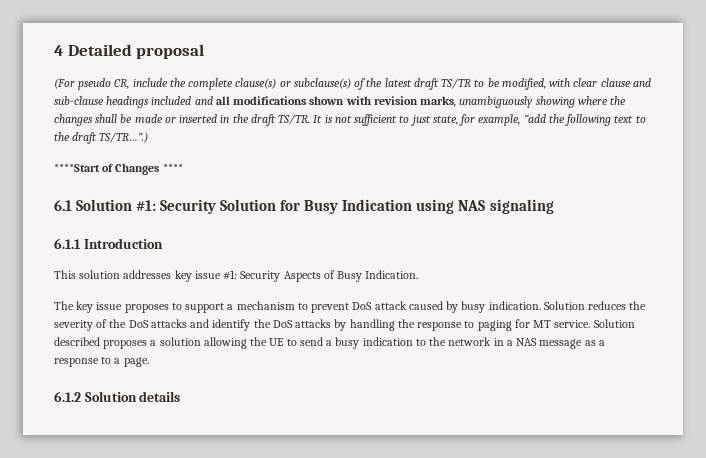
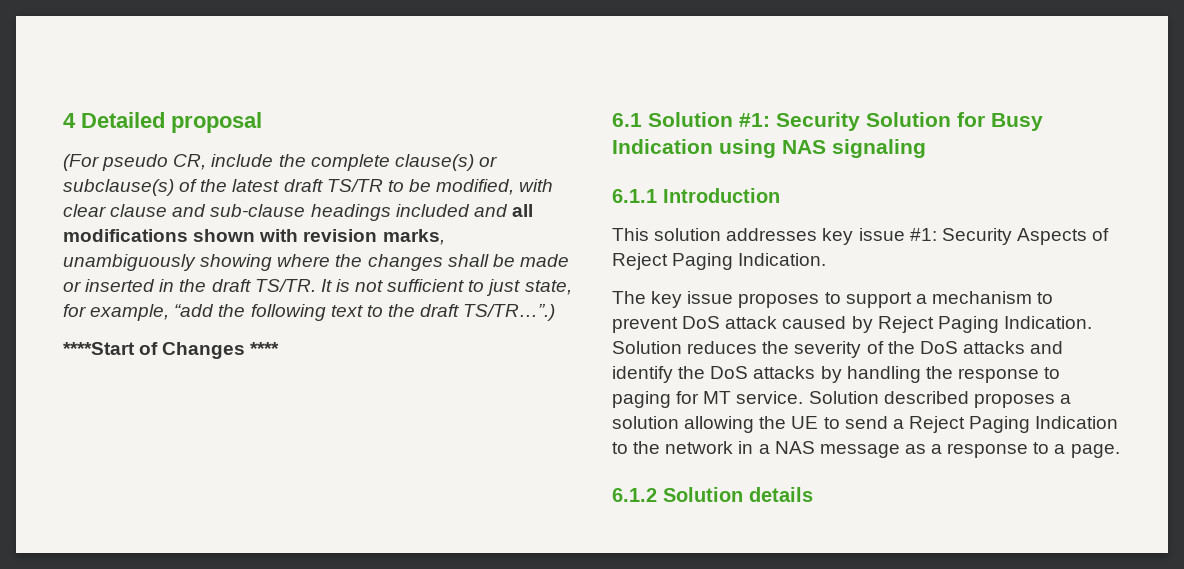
- This solution addresses key issue #1: Security Aspects of Busy Indication.
+ This solution addresses key issue #1: Security Aspects of Reject Paging Indication.
- The key issue proposes to support a mechanism to prevent DoS attack caused by busy indication.
+ The key issue proposes to support a mechanism to prevent DoS attack caused by Reject Paging Indication.
- Solution described proposes a solution allowing the UE to send a busy indication to the network in a NAS message as a response to a page.
+ Solution described proposes a solution allowing the UE to send a Reject Paging Indication to the network in a NAS message as a response to a page.

